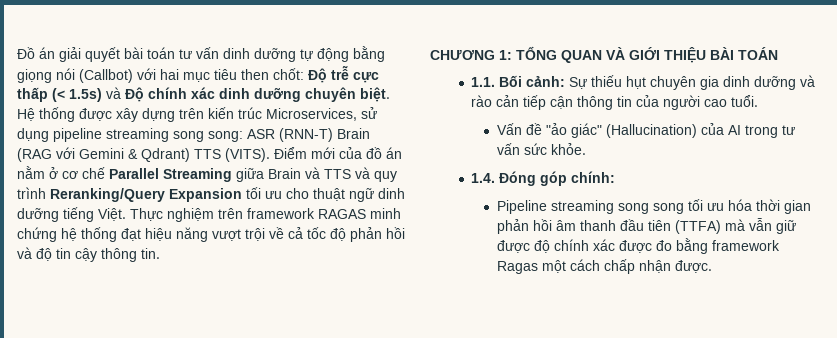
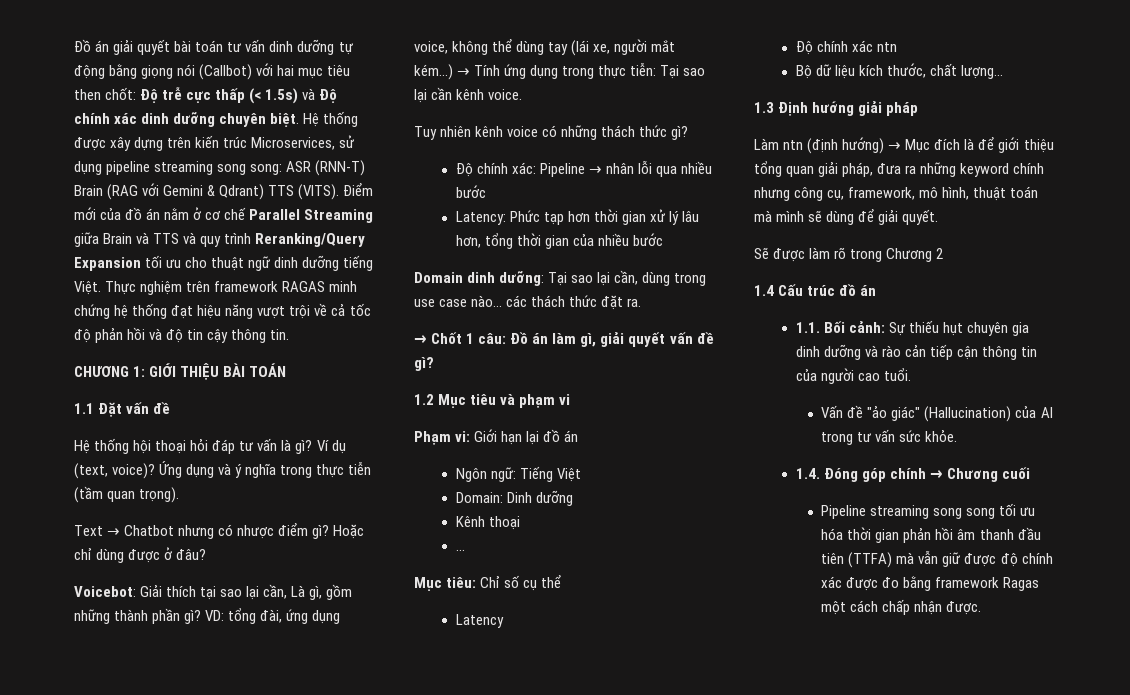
- CHƯƠNG 1: TỔNG QUAN VÀ GIỚI THIỆU BÀI TOÁN
+ CHƯƠNG 1: GIỚI THIỆU BÀI TOÁN
+ 1.1 Đặt vấn đề
+ Hệ thống hội thoại hỏi đáp tư vấn là gì? Ví dụ (text, voice)? Ứng dụng và ý nghĩa trong thực tiễn (tầm quan trọng).
+ Text → Chatbot nhưng có nhược điểm gì? Hoặc chỉ dùng được ở đâu?
+ Voicebot: Giải thích tại sao lại cần, Là gì, gồm những thành phần gì? VD: tổng đài, ứng dụng voice, không thể dùng tay (lái xe, người mắt kém…) → Tính ứng dụng trong thực tiễn: Tại sao lại cần kênh voice.
+ Tuy nhiên kênh voice có những thách thức gì?
+ Độ chính xác: Pipeline → nhân lỗi qua nhiều bước
+ Latency: Phức tạp hơn thời gian xử lý lâu hơn, tổng thời gian của nhiều bước
+ Domain dinh dưỡng: Tại sao lại cần, dùng trong use case nào… các thách thức đặt ra.
+ → Chốt 1 câu: Đồ án làm gì, giải quyết vấn đề gì?
+ 1.2 Mục tiêu và phạm vi
+ Phạm vi: Giới hạn lại đồ án
+ Ngôn ngữ: Tiếng Việt
+ Domain: Dinh dưỡng
+ Kênh thoại
+ …
+ Mục tiêu: Chỉ số cụ thể
+ Latency
+ Độ chính xác ntn
+ Bộ dữ liệu kích thước, chất lượng…
+ 1.3 Định hướng giải pháp
+ Làm ntn (định hướng) → Mục đích là để giới thiệu tổng quan giải pháp, đưa ra những keyword chính nhưng công cụ, framework, mô hình, thuật toán mà mình sẽ dùng để giải quyết.
+ Sẽ được làm rõ trong Chương 2
+ 1.4 Cấu trúc đồ án
- 1.4. Đóng góp chính:
+ 1.4. Đóng góp chính → Chương cuối

